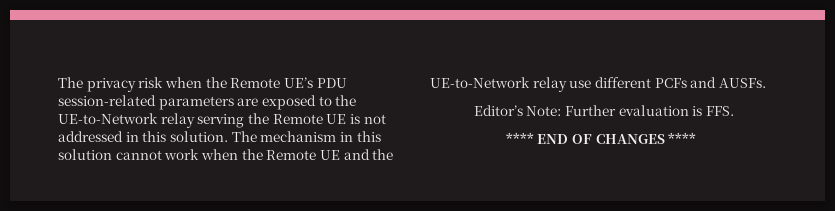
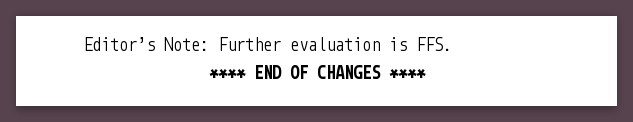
- The privacy risk when the Remote UE’s PDU session-related parameters are exposed to the UE-to-Network relay serving the Remote UE is not addressed in this solution. The mechanism in this solution cannot work when the Remote UE and the UE-to-Network relay use different PCFs and AUSFs.

